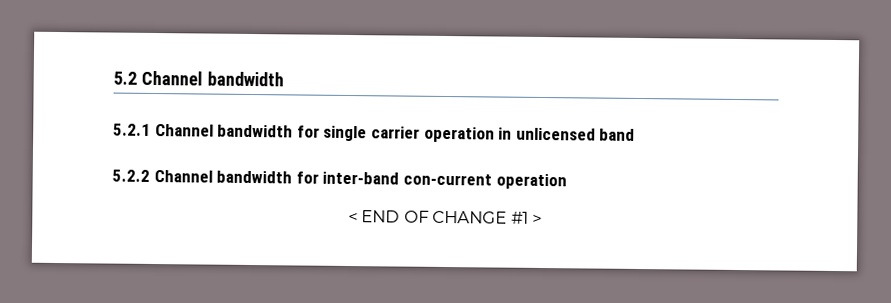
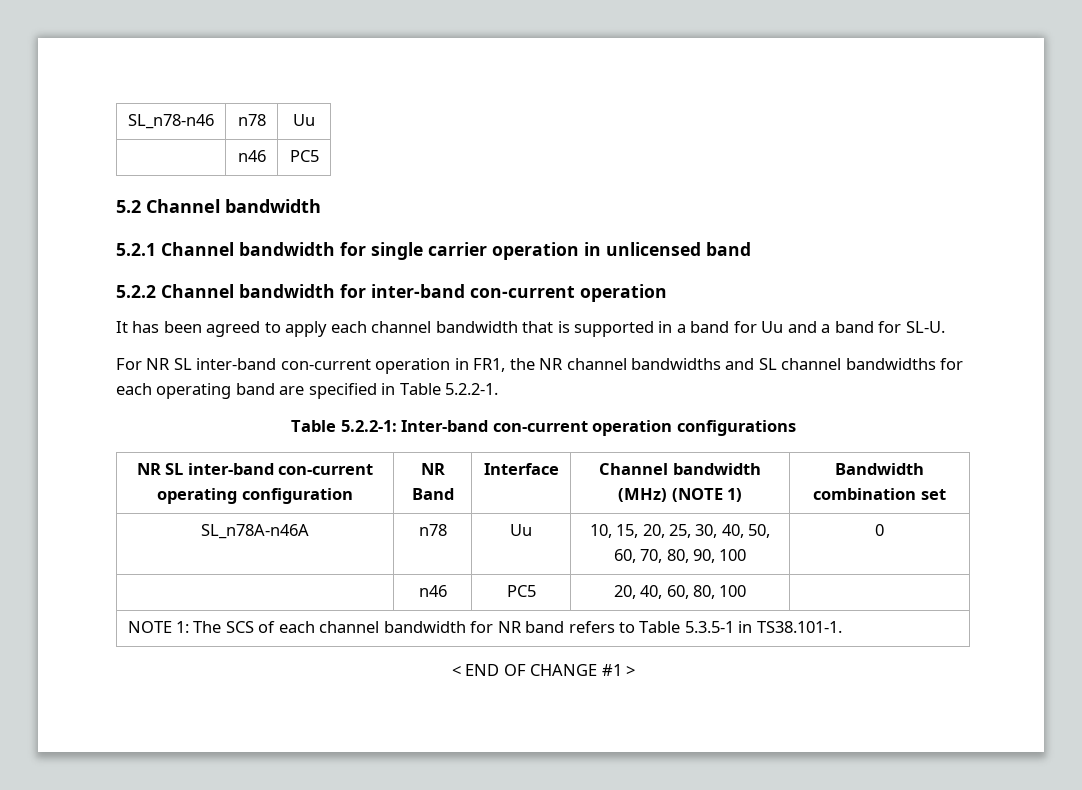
+ SL_n78-n46 | n78 | Uu
+ | n46 | PC5
+ It has been agreed to apply each channel bandwidth that is supported in a band for Uu and a band for SL-U.
+ For NR SL inter-band con-current operation in FR1, the NR channel bandwidths and SL channel bandwidths for each operating band are specified in Table 5.2.2-1.
+ Table 5.2.2-1: Inter-band con-current operation configurations
+ NR SL inter-band con-current operating configuration | NR Band | Interface | Channel bandwidth (MHz) (NOTE 1) | Bandwidth combination set
+ SL_n78A-n46A | n78 | Uu | 10, 15, 20, 25, 30, 40, 50, 60, 70, 80, 90, 100 | 0
+ | n46 | PC5 | 20, 40, 60, 80, 100 |
+ NOTE 1: The SCS of each channel bandwidth for NR band refers to Table 5.3.5-1 in TS38.101-1.

